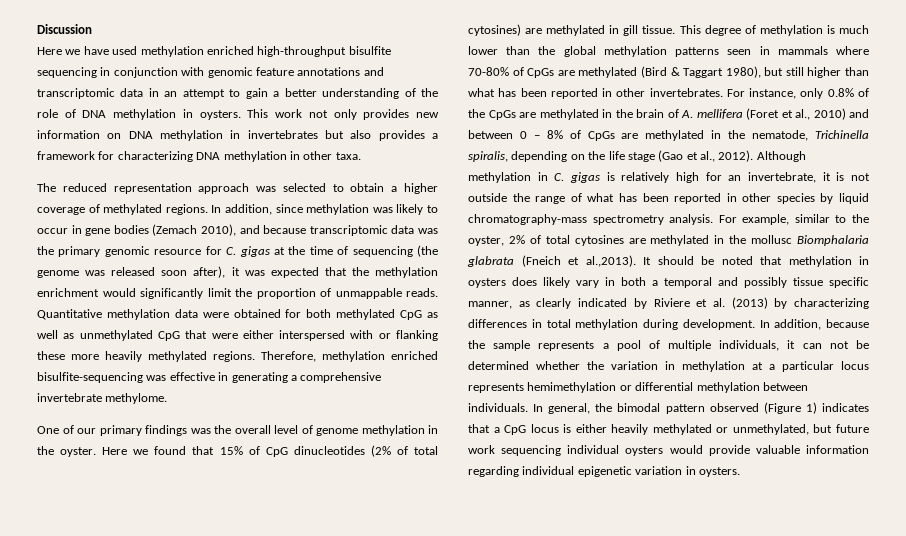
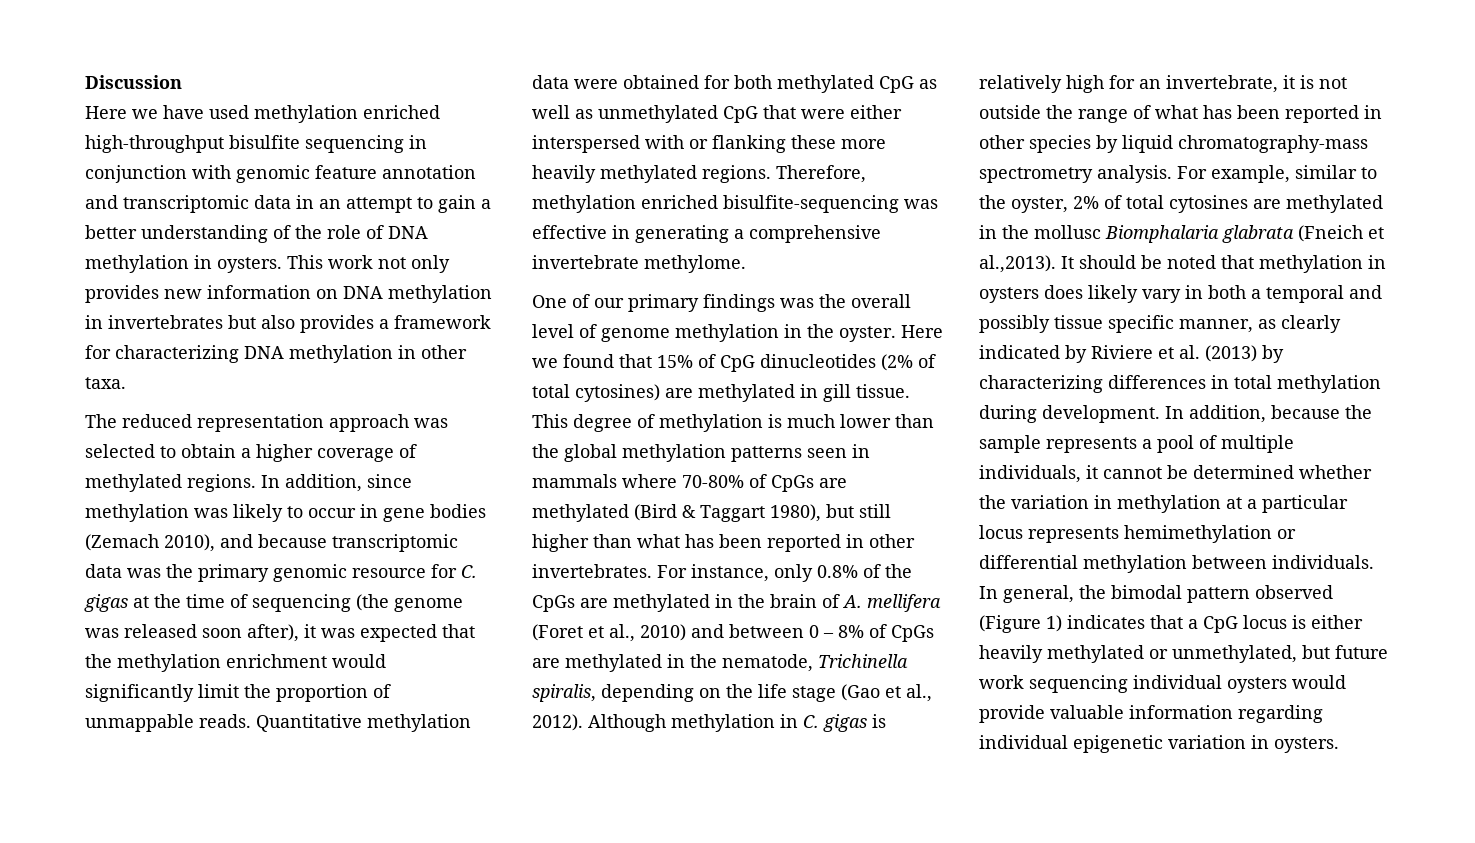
- Here we have used methylation enriched high-throughput bisulfite sequencing in conjunction with genomic feature annotations and transcriptomic data in an attempt to gain a better understanding of the role of DNA methylation in oysters.
+ Here we have used methylation enriched high-throughput bisulfite sequencing in conjunction with genomic feature annotation and transcriptomic data in an attempt to gain a better understanding of the role of DNA methylation in oysters.
- In addition, because the sample represents a pool of multiple individuals, it can not be determined whether the variation in methylation at a particular locus represents hemimethylation or differential methylation between individuals.
+ In addition, because the sample represents a pool of multiple individuals, it cannot be determined whether the variation in methylation at a particular locus represents hemimethylation or differential methylation between individuals.

